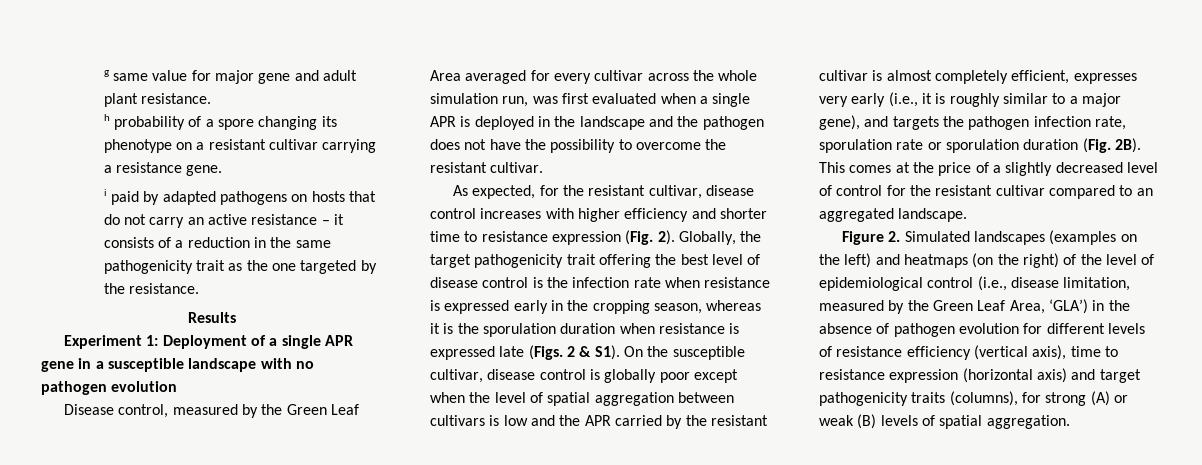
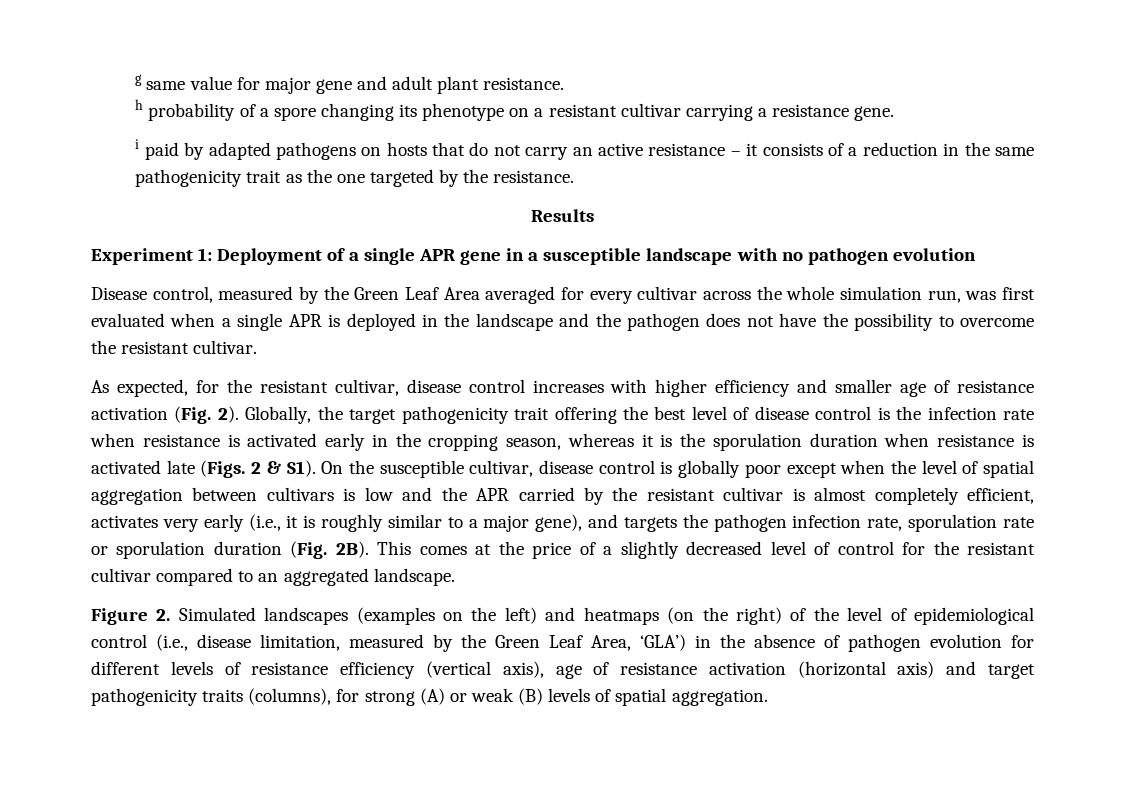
- As expected, for the resistant cultivar, disease control increases with higher efficiency and shorter time to resistance expression (Fig. 2).
+ As expected, for the resistant cultivar, disease control increases with higher efficiency and smaller age of resistance activation (Fig. 2).
- Globally, the target pathogenicity trait offering the best level of disease control is the infection rate when resistance is expressed early in the cropping season, whereas it is the sporulation duration when resistance is expressed late (Figs. 2 & S1). On the susceptible cultivar, disease control is globally poor except when the level of spatial aggregation between cultivars is low and the APR carried by the resistant cultivar is almost completely efficient, expresses very early (i.e., it is roughly similar to a major gene), and targets the pathogen infection rate, sporulation rate or sporulation duration (Fig. 2B).
+ Globally, the target pathogenicity trait offering the best level of disease control is the infection rate when resistance is activated early in the cropping season, whereas it is the sporulation duration when resistance is activated late (Figs. 2 & S1). On the susceptible cultivar, disease control is globally poor except when the level of spatial aggregation between cultivars is low and the APR carried by the resistant cultivar is almost completely efficient, activates very early (i.e., it is roughly similar to a major gene), and targets the pathogen infection rate, sporulation rate or sporulation duration (Fig. 2B).
- Figure 2. Simulated landscapes (examples on the left) and heatmaps (on the right) of the level of epidemiological control (i.e., disease limitation, measured by the Green Leaf Area, ‘GLA’) in the absence of pathogen evolution for different levels of resistance efficiency (vertical axis), time to resistance expression (horizontal axis) and target pathogenicity traits (columns), for strong (A) or weak (B) levels of spatial aggregation.
+ Figure 2. Simulated landscapes (examples on the left) and heatmaps (on the right) of the level of epidemiological control (i.e., disease limitation, measured by the Green Leaf Area, ‘GLA’) in the absence of pathogen evolution for different levels of resistance efficiency (vertical axis), age of resistance activation (horizontal axis) and target pathogenicity traits (columns), for strong (A) or weak (B) levels of spatial aggregation.

